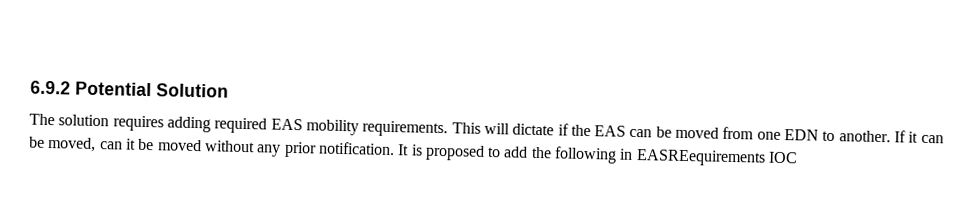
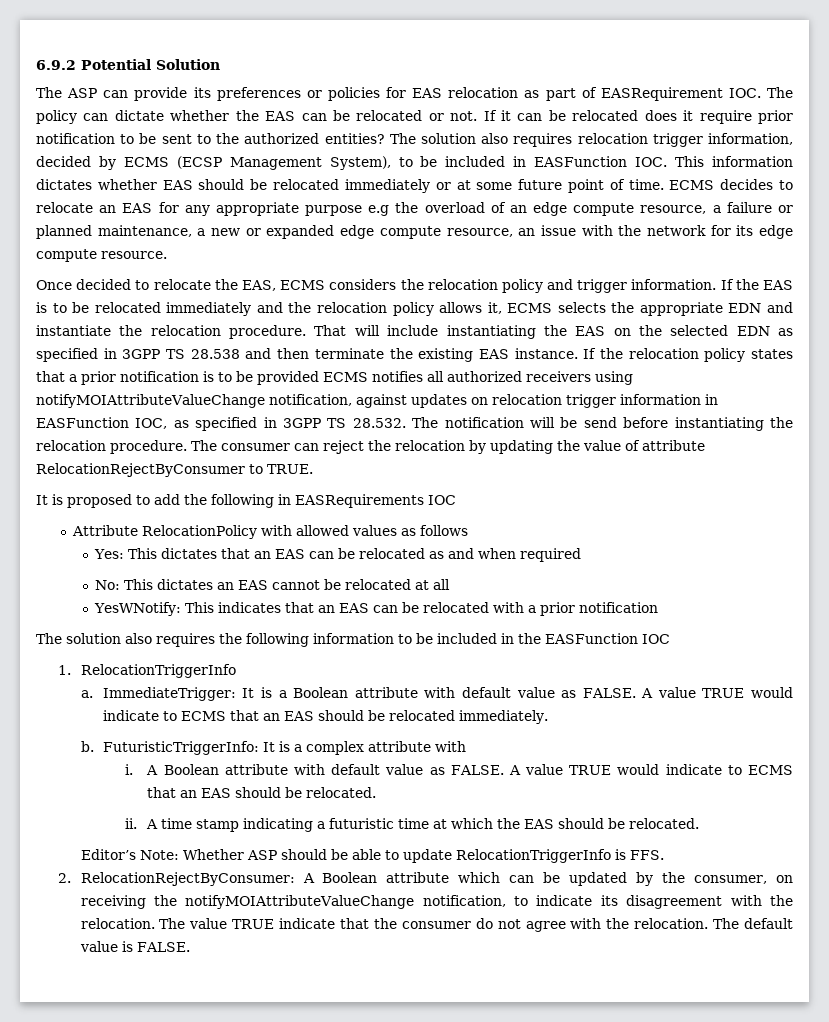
- The solution requires adding required EAS mobility requirements. This will dictate if the EAS can be moved from one EDN to another. If it can be moved, can it be moved without any prior notification. It is proposed to add the following in EASREequirements IOC
+ The ASP can provide its preferences or policies for EAS relocation as part of EASRequirement IOC. The policy can dictate whether the EAS can be relocated or not. If it can be relocated does it require prior notification to be sent to the authorized entities? The solution also requires relocation trigger information, decided by ECMS (ECSP Management System), to be included in EASFunction IOC. This information dictates whether EAS should be relocated immediately or at some future point of time. ECMS decides to relocate an EAS for any appropriate purpose e.g the overload of an edge compute resource, a failure or planned maintenance, a new or expanded edge compute resource, an issue with the network for its edge compute resource.
+ Once decided to relocate the EAS, ECMS considers the relocation policy and trigger information. If the EAS is to be relocated immediately and the relocation policy allows it, ECMS selects the appropriate EDN and instantiate the relocation procedure. That will include instantiating the EAS on the selected EDN as specified in 3GPP TS 28.538 and then terminate the existing EAS instance. If the relocation policy states that a prior notification is to be provided ECMS notifies all authorized receivers using notifyMOIAttributeValueChange notification, against updates on relocation trigger information in EASFunction IOC, as specified in 3GPP TS 28.532. The notification will be send before instantiating the relocation procedure. The consumer can reject the relocation by updating the value of attribute RelocationRejectByConsumer to TRUE.
+ It is proposed to add the following in EASRequirements IOC
+ Attribute RelocationPolicy with allowed values as follows
+ Yes: This dictates that an EAS can be relocated as and when required
+ No: This dictates an EAS cannot be relocated at all
+ YesWNotify: This indicates that an EAS can be relocated with a prior notification
+ The solution also requires the following information to be included in the EASFunction IOC
+ 1. RelocationTriggerInfo
+ a. ImmediateTrigger: It is a Boolean attribute with default value as FALSE. A value TRUE would indicate to ECMS that an EAS should be relocated immediately.
+ b. FuturisticTriggerInfo: It is a complex attribute with
+ i. A Boolean attribute with default value as FALSE. A value TRUE would indicate to ECMS that an EAS should be relocated.
+ ii. A time stamp indicating a futuristic time at which the EAS should be relocated.
+ Editor’s Note: Whether ASP should be able to update RelocationTriggerInfo is FFS.
+ 2. RelocationRejectByConsumer: A Boolean attribute which can be updated by the consumer, on receiving the notifyMOIAttributeValueChange notification, to indicate its disagreement with the relocation. The value TRUE indicate that the consumer do not agree with the relocation. The default value is FALSE.

